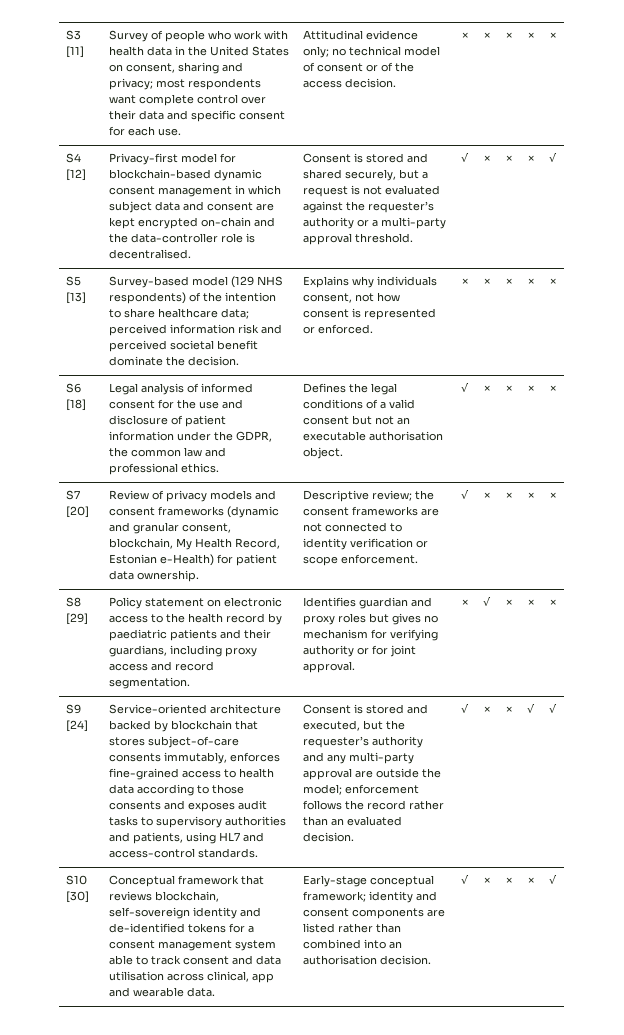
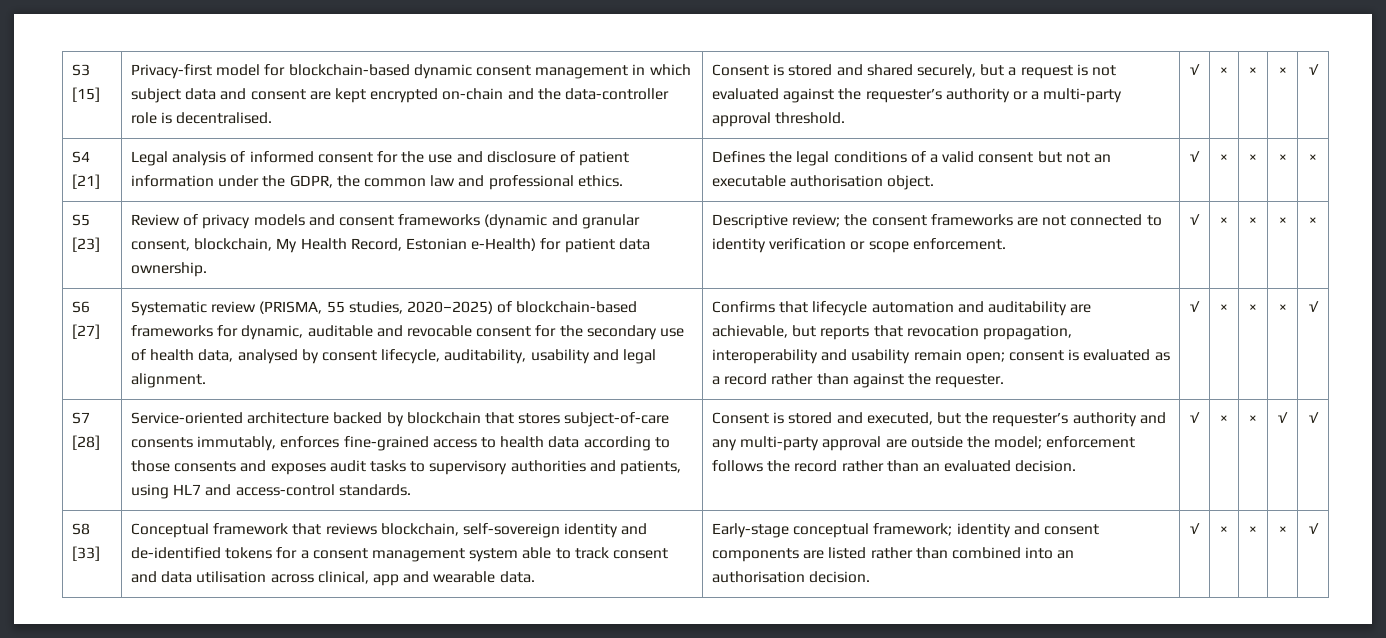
- S3 [11] | Survey of people who work with health data in the United States on consent, sharing and privacy; most respondents want complete control over their data and specific consent for each use. | Attitudinal evidence only; no technical model of consent or of the access decision. | × | × | × | × | ×
- S4 [12]
+ S3 [15]
- S5 [13] | Survey-based model (129 NHS respondents) of the intention to share healthcare data; perceived information risk and perceived societal benefit dominate the decision. | Explains why individuals consent, not how consent is represented or enforced. | × | × | × | × | ×
- S6 [18]
+ S4 [21]
- S7 [20]
+ S5 [23]
- S8 [29] | Policy statement on electronic access to the health record by paediatric patients and their guardians, including proxy access and record segmentation. | Identifies guardian and proxy roles but gives no mechanism for verifying authority or for joint approval. | × | √ | × | × | ×
- S9 [24]
+ S6 [27] | Systematic review (PRISMA, 55 studies, 2020–2025) of blockchain-based frameworks for dynamic, auditable and revocable consent for the secondary use of health data, analysed by consent lifecycle, auditability, usability and legal alignment. | Confirms that lifecycle automation and auditability are achievable, but reports that revocation propagation, interoperability and usability remain open; consent is evaluated as a record rather than against the requester. | √ | × | × | × | √
+ S7 [28]
- S10 [30]
+ S8 [33]

